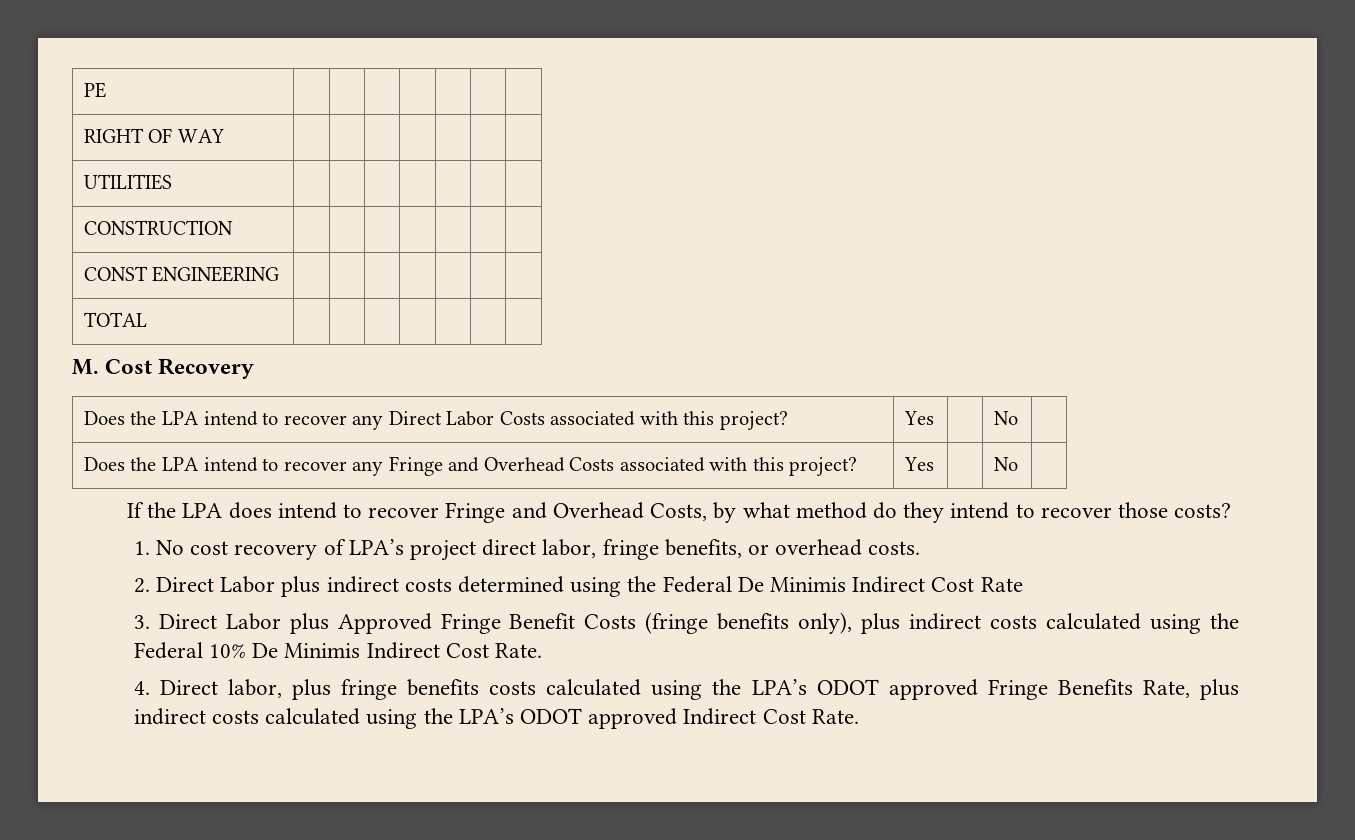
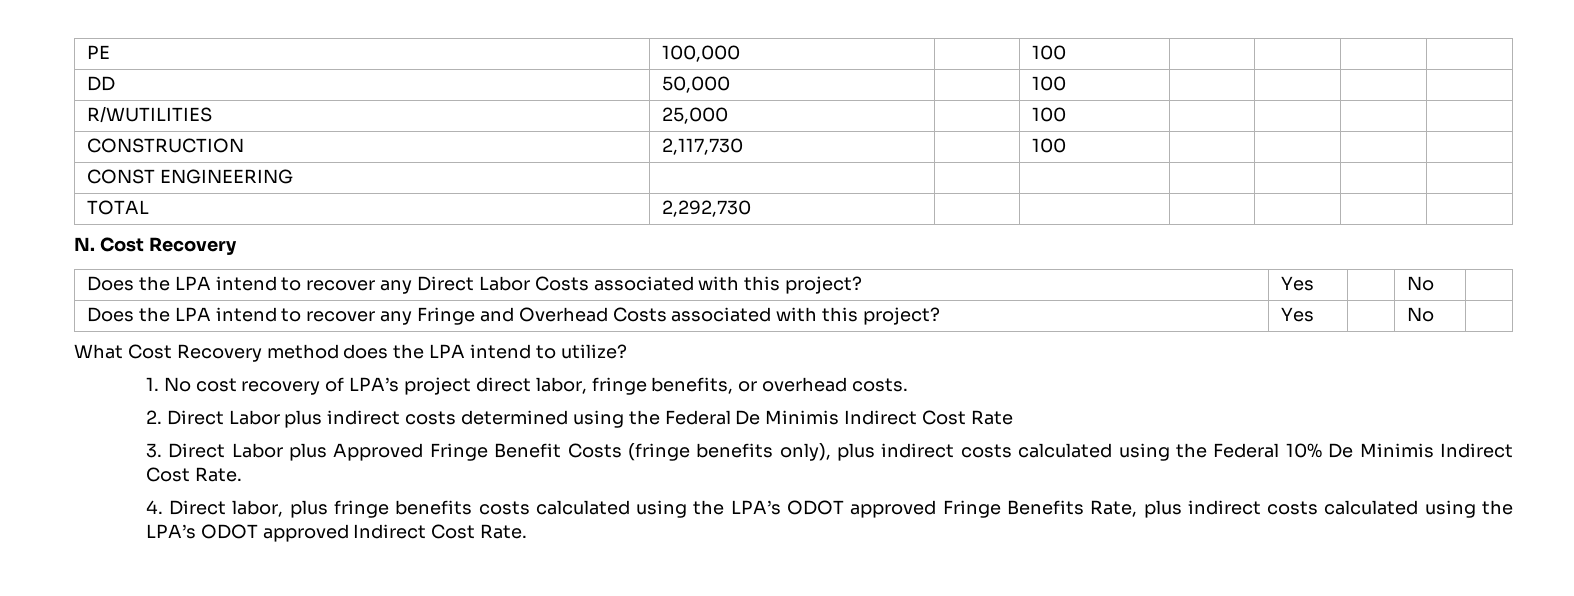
- PE | | | | | | |
- RIGHT OF WAY | | | | | | |
- UTILITIES | | | | | | |
+ PE | 100,000 | | 100 | | | |
+ DD | 50,000 | | 100 | | | |
+ R/WUTILITIES | 25,000 | | 100 | | | |
- CONSTRUCTION | | | | | | |
+ CONSTRUCTION | 2,117,730 | | 100 | | | |
- TOTAL | | | | | | |
- M. Cost Recovery
+ TOTAL | 2,292,730 | | | | | |
+ N. Cost Recovery
- If the LPA does intend to recover Fringe and Overhead Costs, by what method do they intend to recover those costs?
+ What Cost Recovery method does the LPA intend to utilize?

